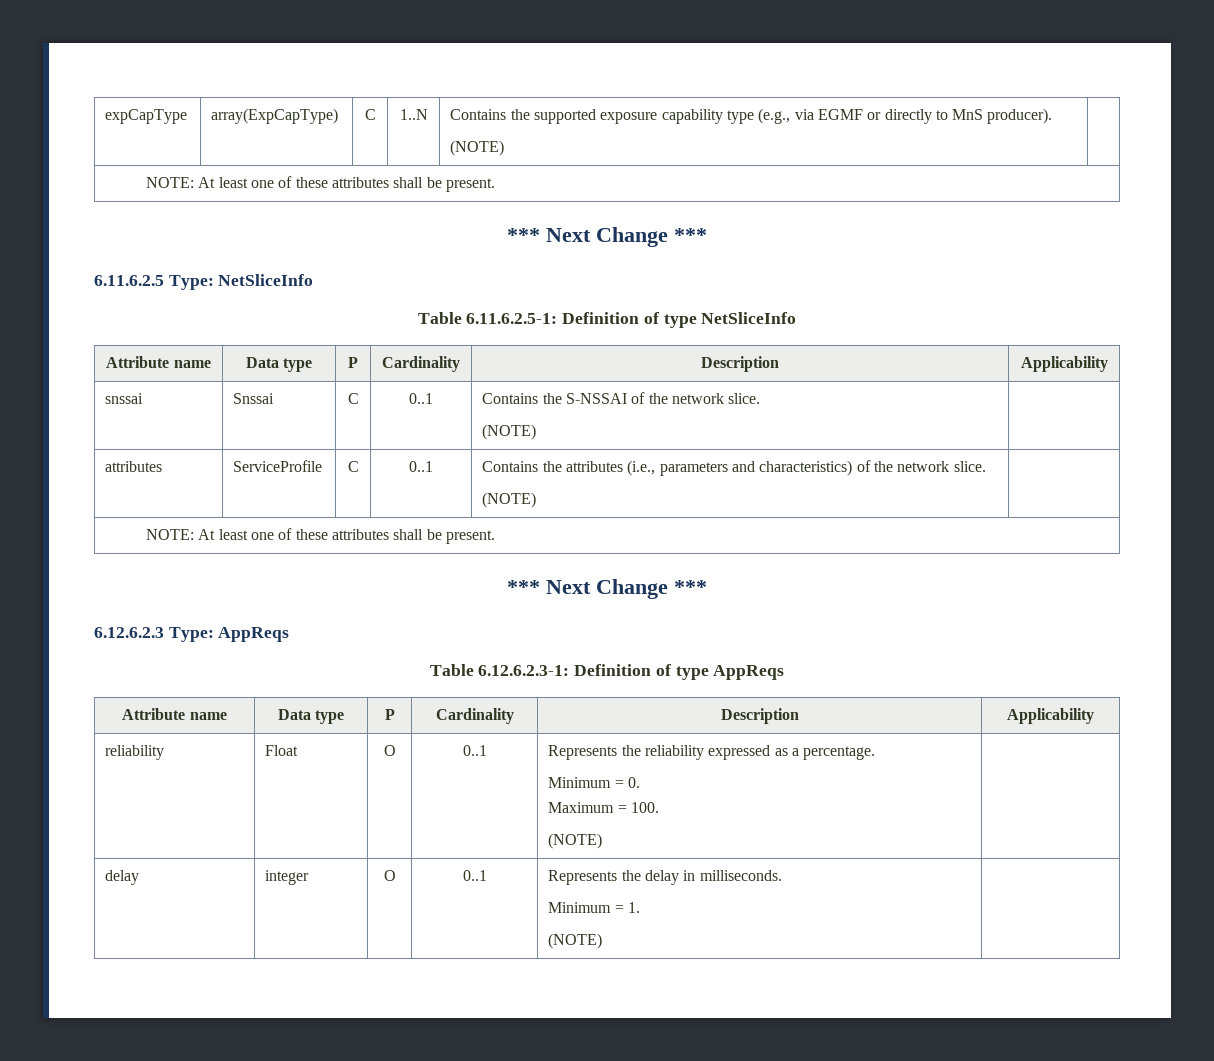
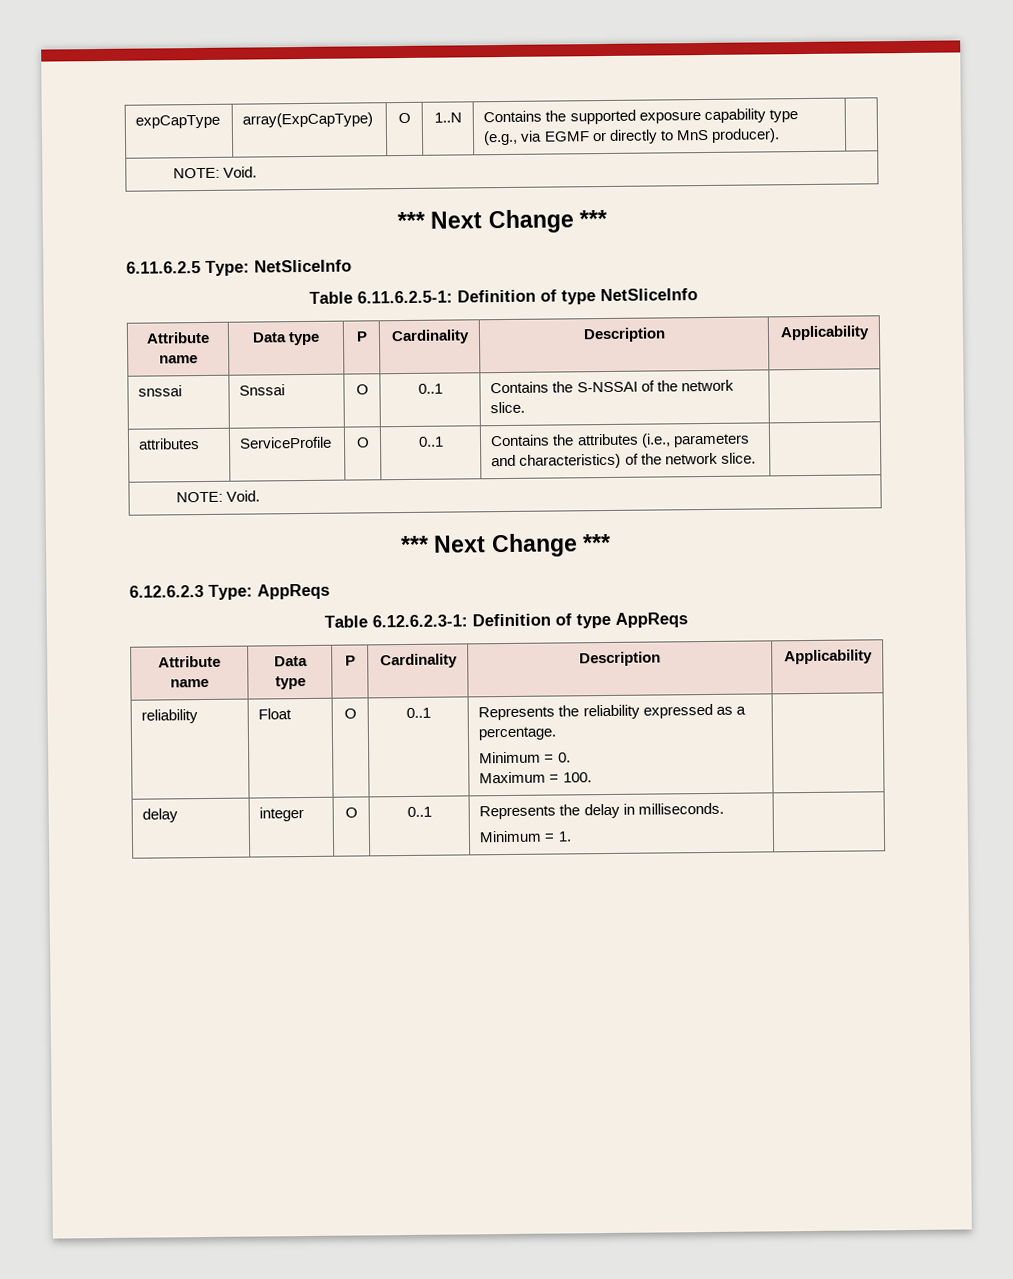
- expCapType | array(ExpCapType) | C | 1..N | Contains the supported exposure capability type (e.g., via EGMF or directly to MnS producer).
- (NOTE) |
- NOTE: At least one of these attributes shall be present.
+ expCapType | array(ExpCapType) | O | 1..N | Contains the supported exposure capability type (e.g., via EGMF or directly to MnS producer). |
+ NOTE: Void.
- snssai | Snssai | C | 0..1 | Contains the S-NSSAI of the network slice.
- (NOTE) |
+ snssai | Snssai | O | 0..1 | Contains the S-NSSAI of the network slice. |
- attributes | ServiceProfile | C | 0..1 | Contains the attributes (i.e., parameters and characteristics) of the network slice.
- (NOTE) |
- NOTE: At least one of these attributes shall be present.
+ attributes | ServiceProfile | O | 0..1 | Contains the attributes (i.e., parameters and characteristics) of the network slice. |
+ NOTE: Void.
  reliability | Float | O | 0..1 | Represents the reliability expressed as a percentage.
  Minimum = 0.
- Maximum = 100.
- (NOTE) |
+ Maximum = 100. |
  delay | integer | O | 0..1 | Represents the delay in milliseconds.
- Minimum = 1.
- (NOTE) |
+ Minimum = 1. |

